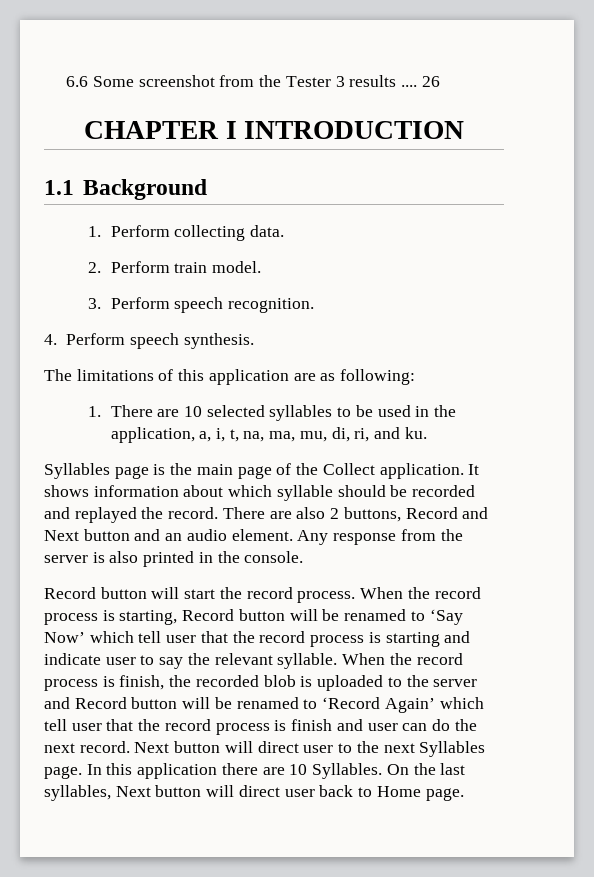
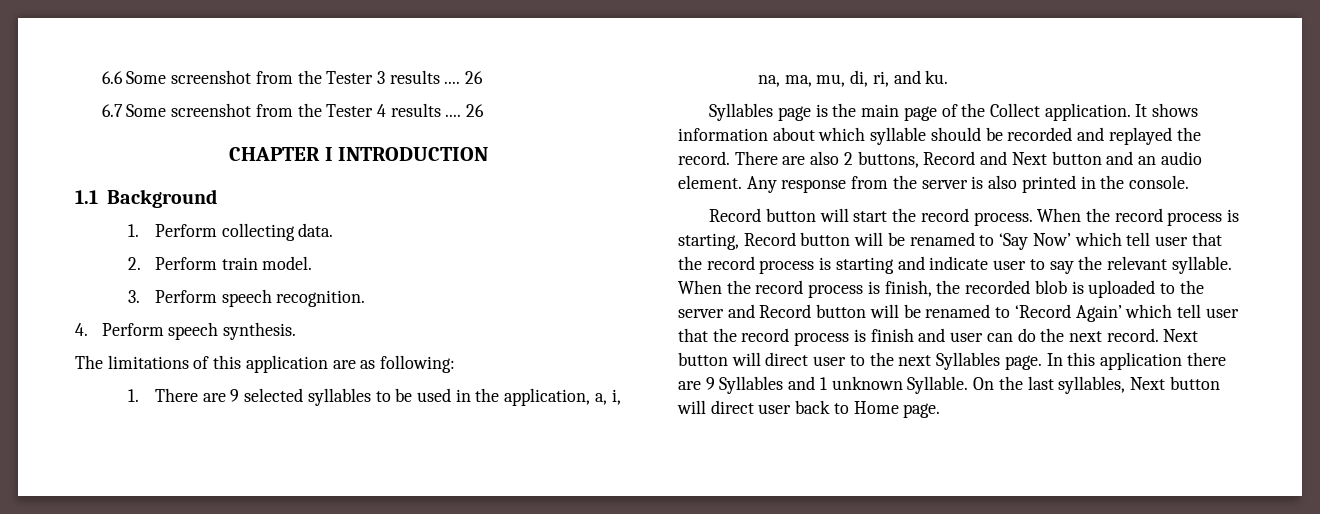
+ 6.7 Some screenshot from the Tester 4 results .... 26
- 1. There are 10 selected syllables to be used in the application, a, i, t, na, ma, mu, di, ri, and ku.
+ 1. There are 9 selected syllables to be used in the application, a, i, na, ma, mu, di, ri, and ku.
- In this application there are 10 Syllables.
+ In this application there are 9 Syllables and 1 unknown Syllable.

